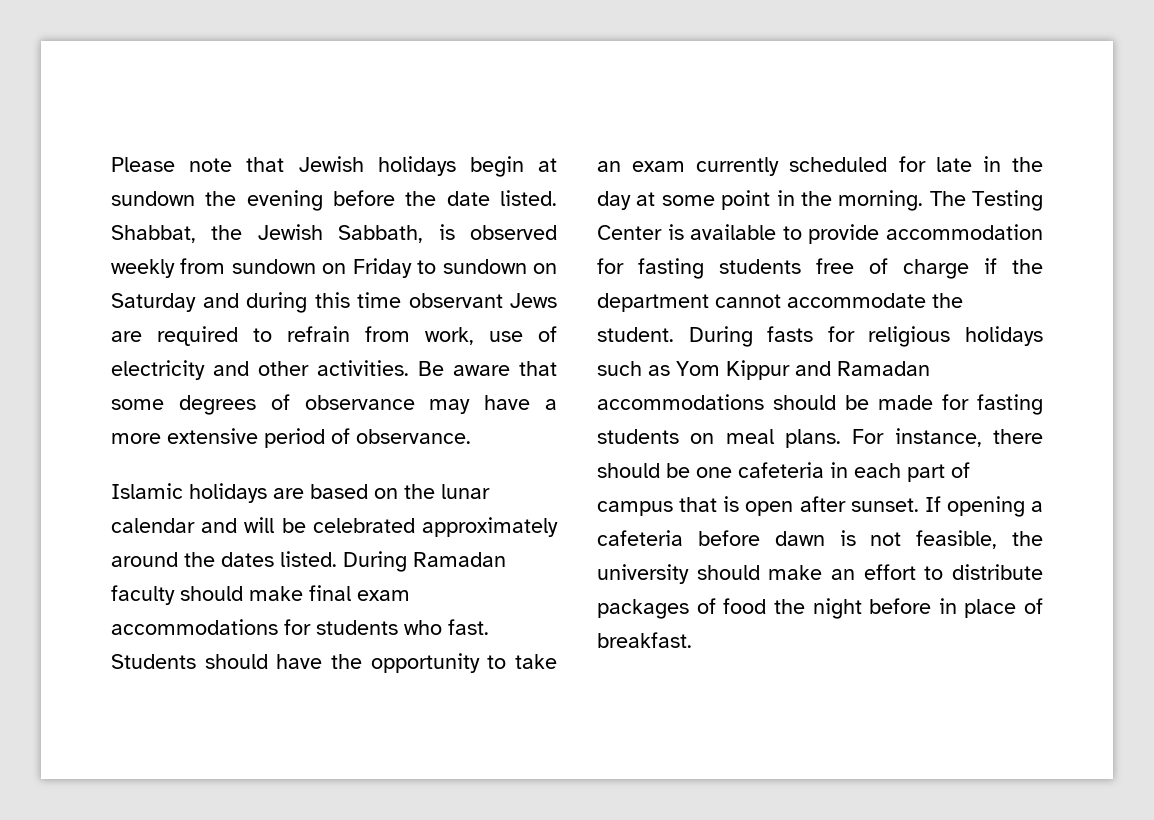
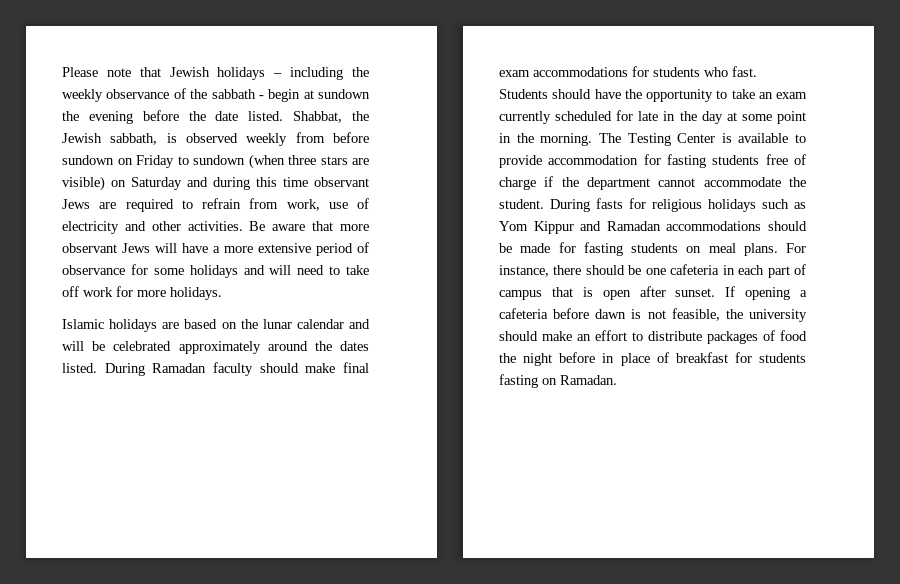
- Please note that Jewish holidays begin at sundown the evening before the date listed.
+ Please note that Jewish holidays – including the weekly observance of the sabbath - begin at sundown the evening before the date listed.
- Shabbat, the Jewish Sabbath, is observed weekly from sundown on Friday to sundown on Saturday and during this time observant Jews are required to refrain from work, use of electricity and other activities.
+ Shabbat, the Jewish sabbath, is observed weekly from before sundown on Friday to sundown (when three stars are visible) on Saturday and during this time observant Jews are required to refrain from work, use of electricity and other activities.
- Be aware that some degrees of observance may have a more extensive period of observance.
+ Be aware that more observant Jews will have a more extensive period of observance for some holidays and will need to take off work for more holidays.
- If opening a cafeteria before dawn is not feasible, the university should make an effort to distribute packages of food the night before in place of breakfast.
+ If opening a cafeteria before dawn is not feasible, the university should make an effort to distribute packages of food the night before in place of breakfast for students fasting on Ramadan.

